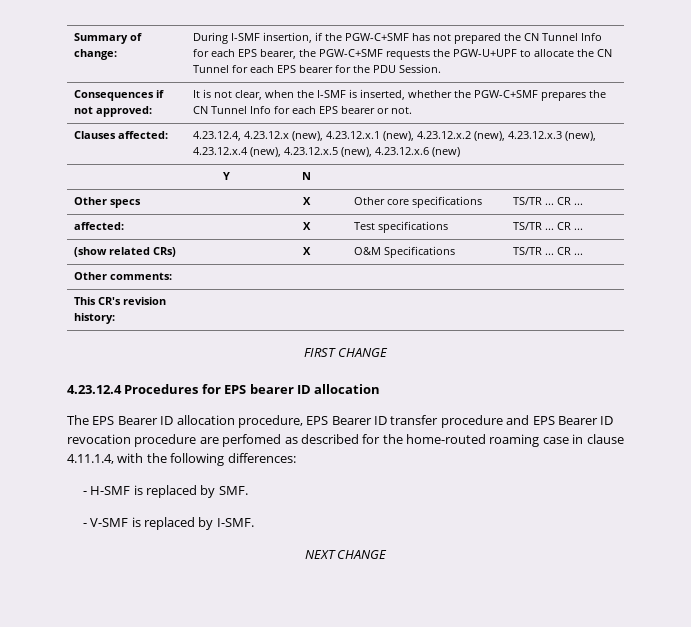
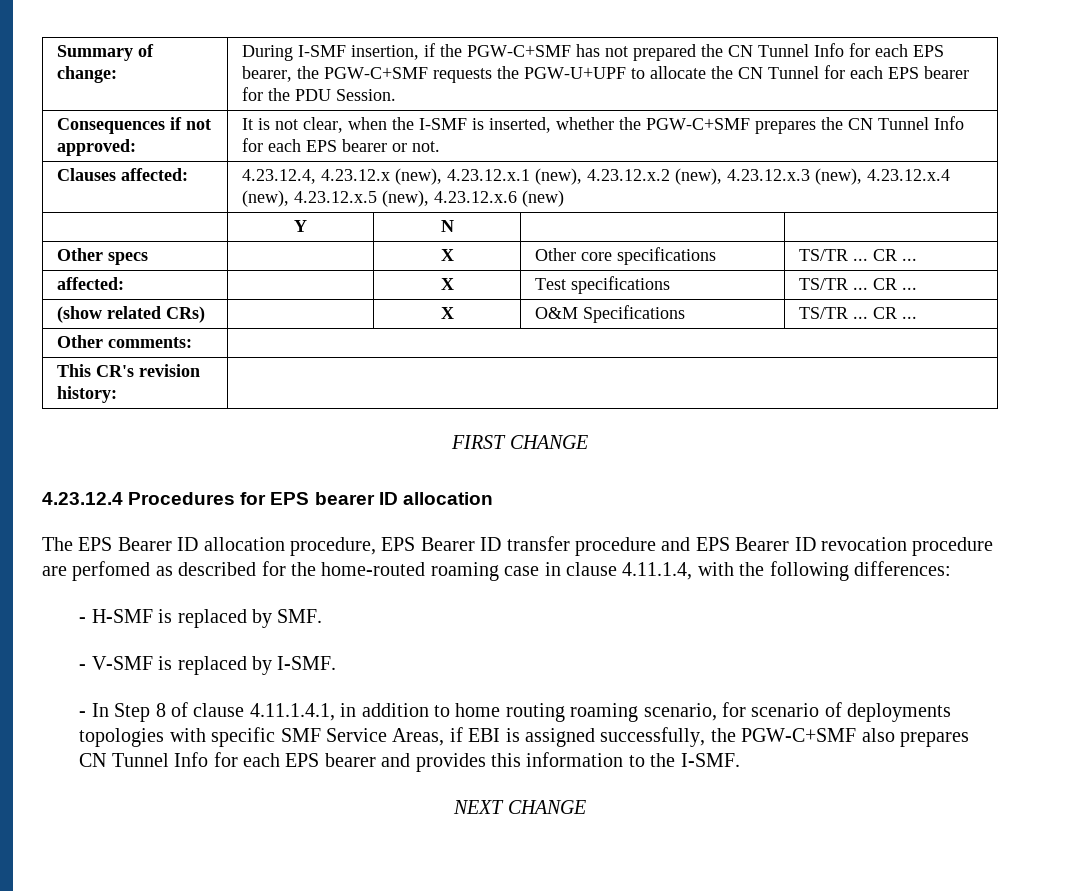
+ - In Step 8 of clause 4.11.1.4.1, in addition to home routing roaming scenario, for scenario of deployments topologies with specific SMF Service Areas, if EBI is assigned successfully, the PGW-C+SMF also prepares CN Tunnel Info for each EPS bearer and provides this information to the I-SMF.

